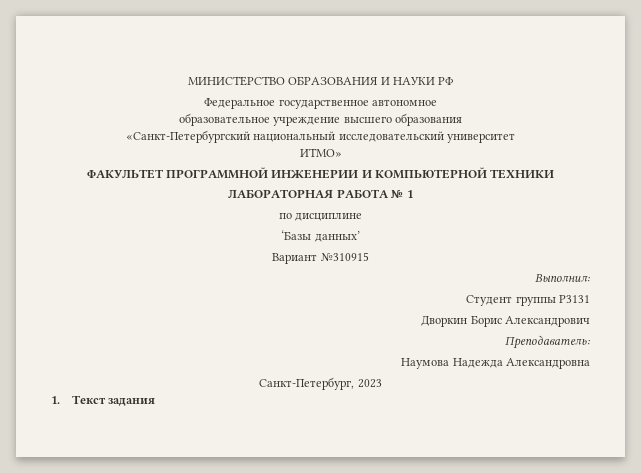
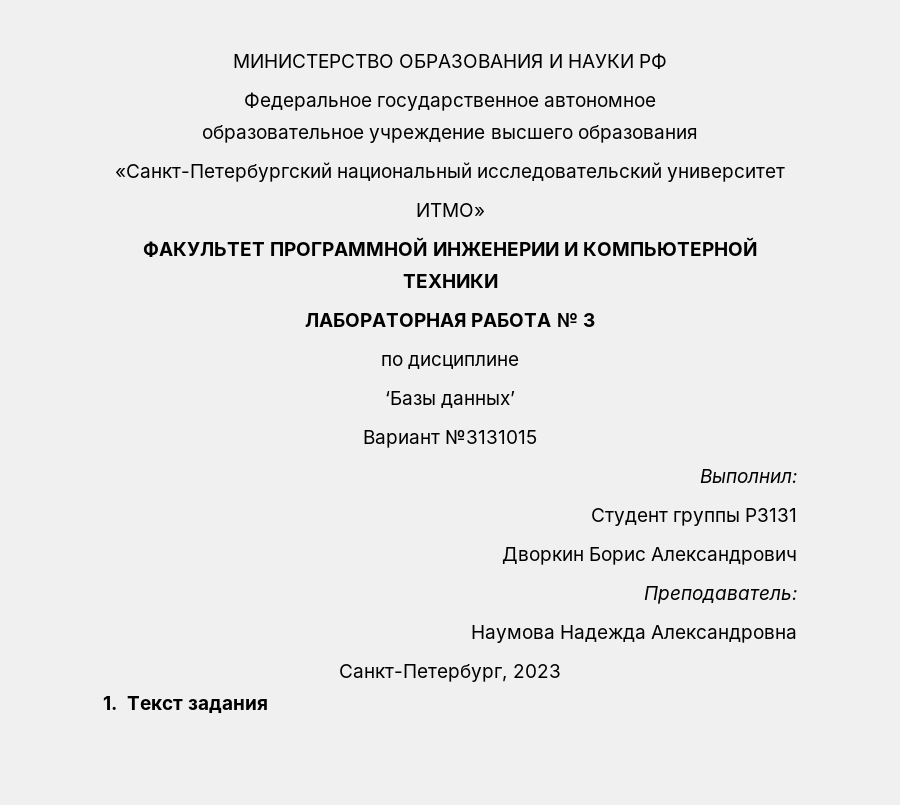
- ЛАБОРАТОРНАЯ РАБОТА № 1
+ ЛАБОРАТОРНАЯ РАБОТА № 3
- Вариант №310915
+ Вариант №3131015

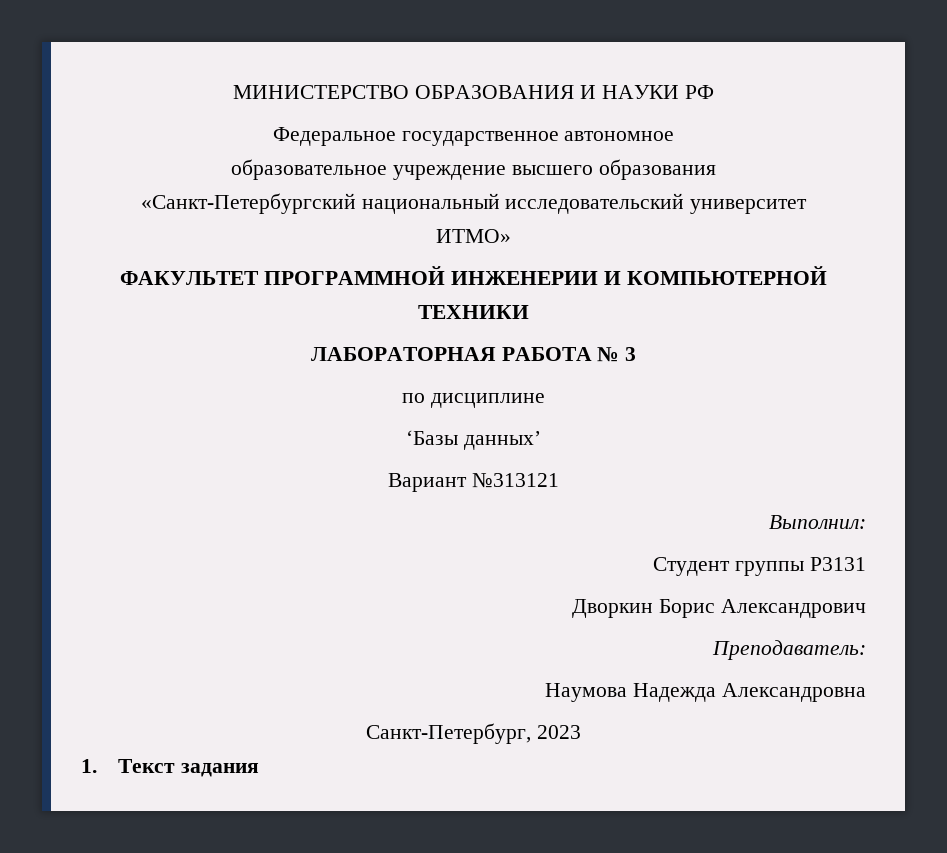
- Вариант №3131015
+ Вариант №313121

